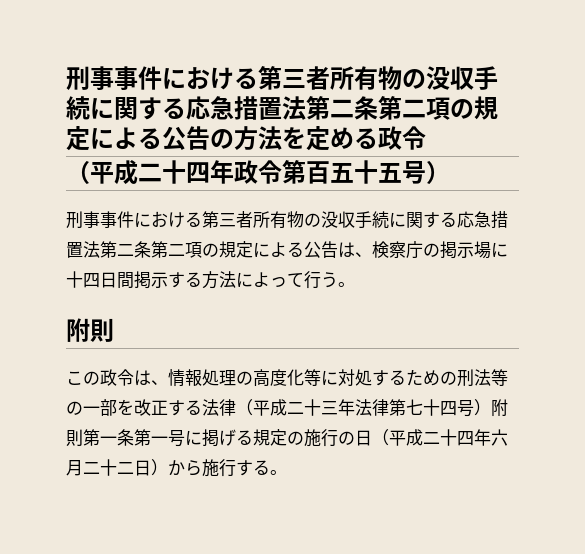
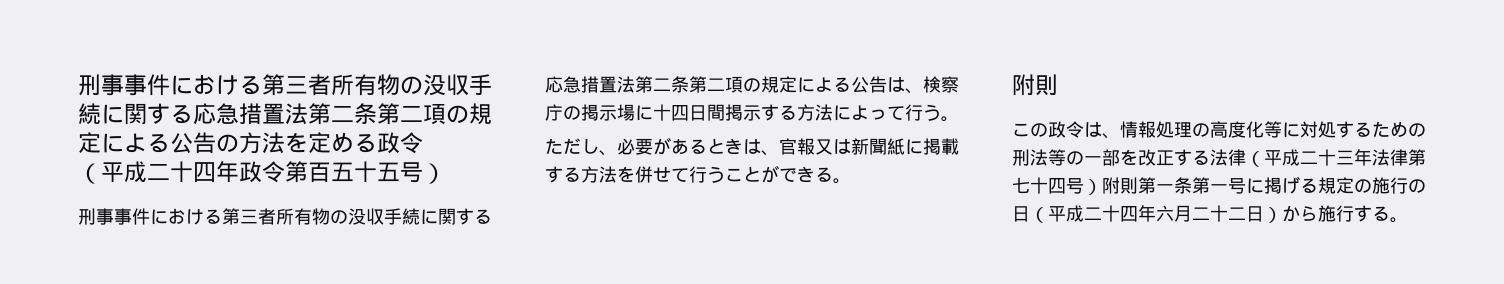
+ ただし、必要があるときは、官報又は新聞紙に掲載する方法を併せて行うことができる。

